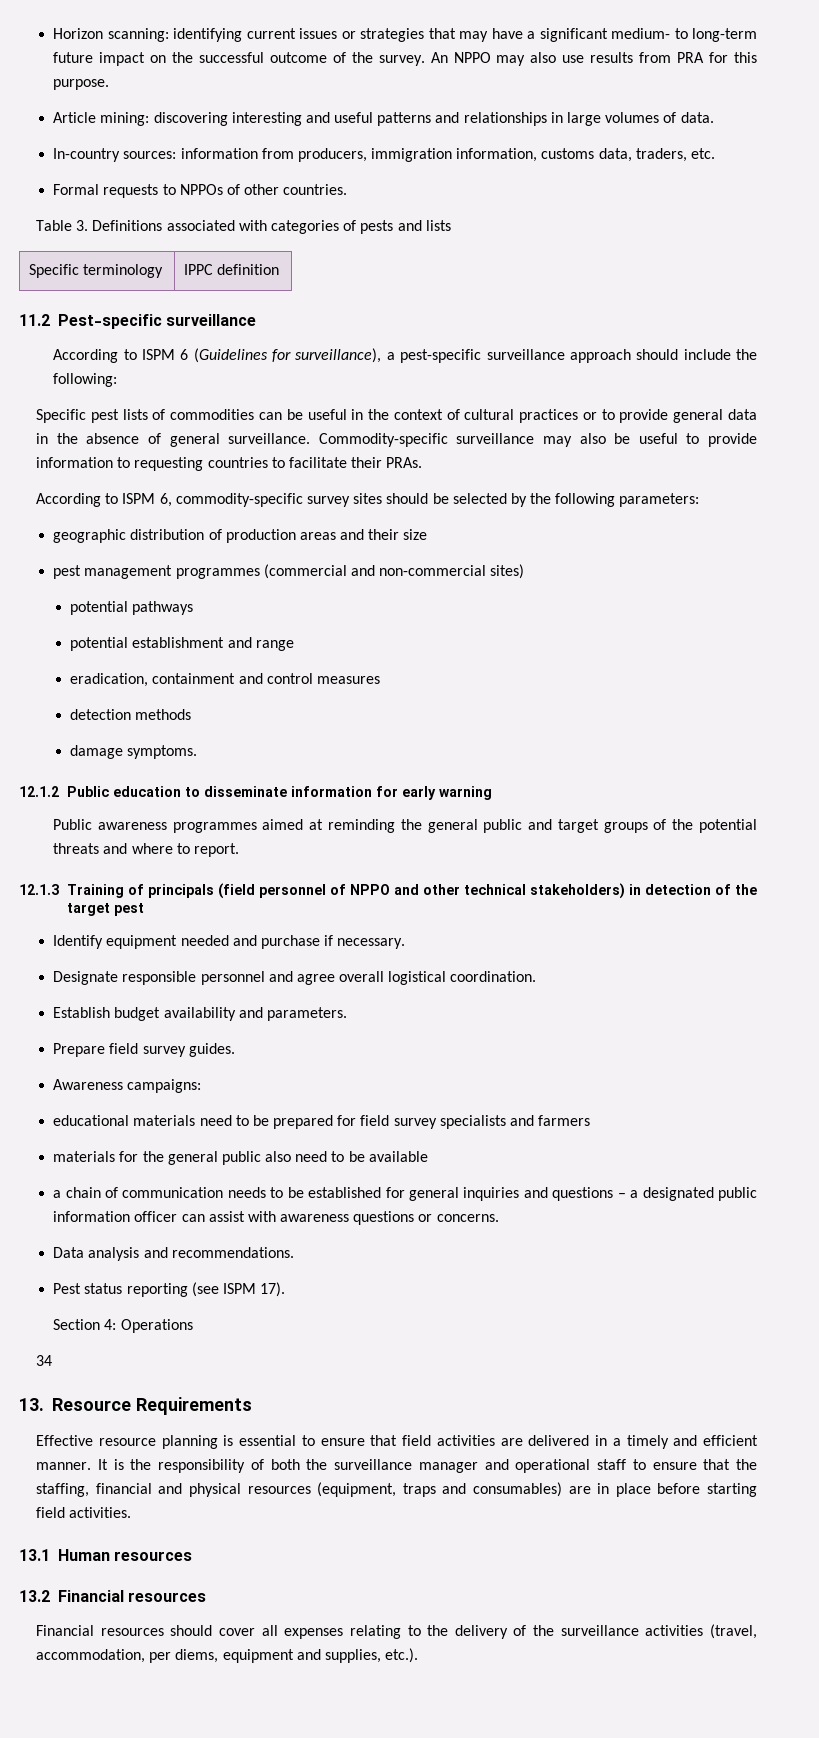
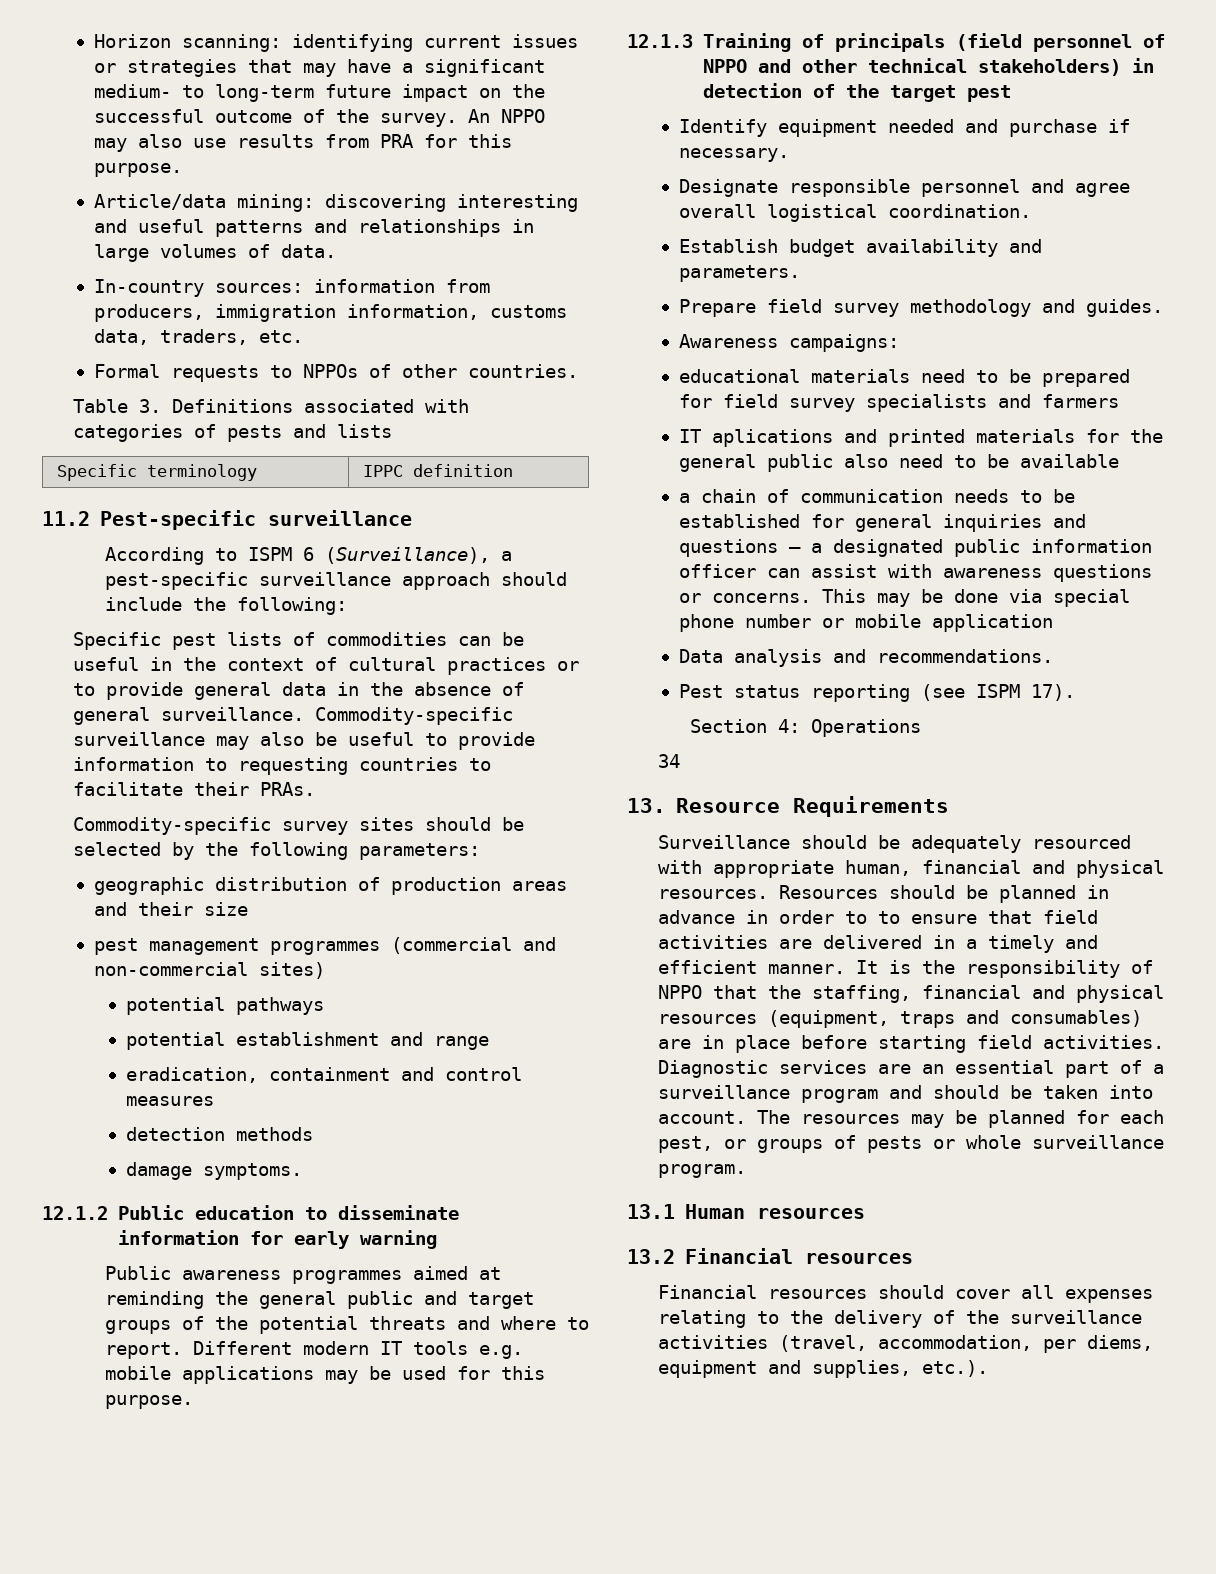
- Article mining: discovering interesting and useful patterns and relationships in large volumes of data.
+ Article/data mining: discovering interesting and useful patterns and relationships in large volumes of data.
- According to ISPM 6 (Guidelines for surveillance), a pest-specific surveillance approach should include the following:
+ According to ISPM 6 (Surveillance), a pest-specific surveillance approach should include the following:
- According to ISPM 6, commodity-specific survey sites should be selected by the following parameters:
+ Commodity-specific survey sites should be selected by the following parameters:
+ Different modern IT tools e.g. mobile applications may be used for this purpose.
- Prepare field survey guides.
+ Prepare field survey methodology and guides.
- materials for the general public also need to be available
+ IT aplications and printed materials for the general public also need to be available
+ This may be done via special phone number or mobile application
- Effective resource planning is essential to ensure that field activities are delivered in a timely and efficient manner.
+ Surveillance should be adequately resourced with appropriate human, financial and physical resources. Resources should be planned in advance in order to to ensure that field activities are delivered in a timely and efficient manner.
- It is the responsibility of both the surveillance manager and operational staff to ensure that the staffing, financial and physical resources (equipment, traps and consumables) are in place before starting field activities.
+ It is the responsibility of NPPO that the staffing, financial and physical resources (equipment, traps and consumables) are in place before starting field activities. Diagnostic services are an essential part of a surveillance program and should be taken into account. The resources may be planned for each pest, or groups of pests or whole surveillance program.

